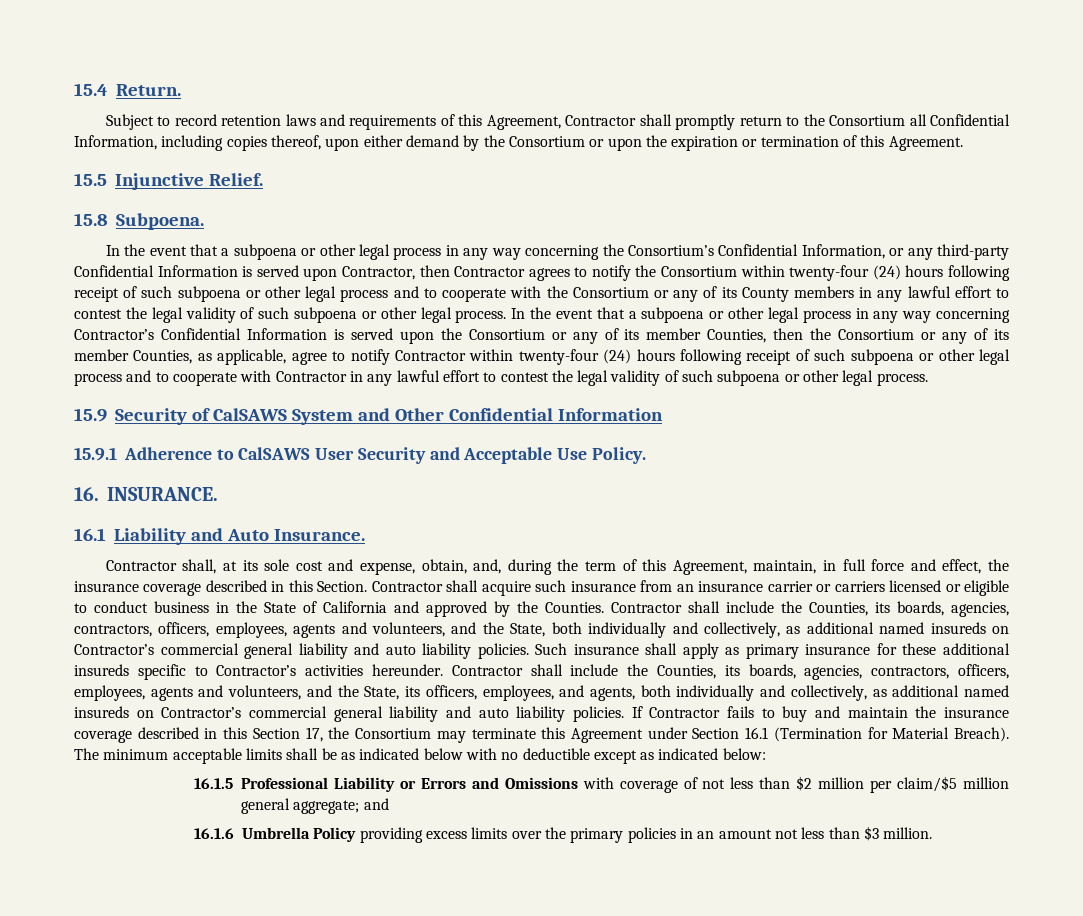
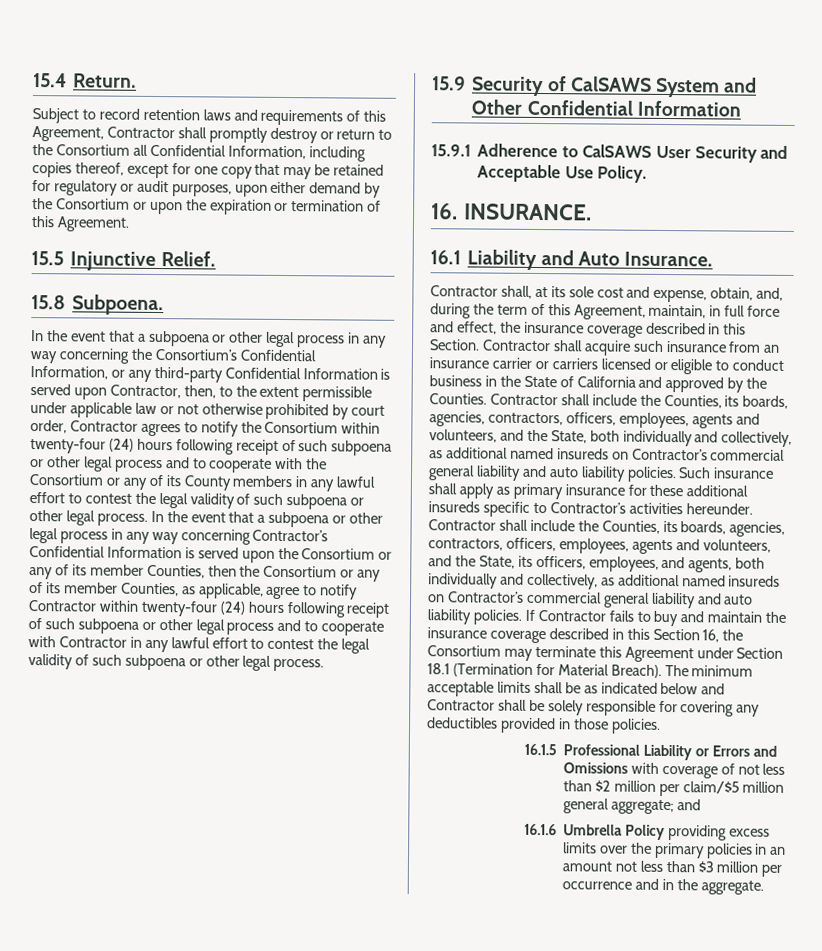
- Subject to record retention laws and requirements of this Agreement, Contractor shall promptly return to the Consortium all Confidential Information, including copies thereof, upon either demand by the Consortium or upon the expiration or termination of this Agreement.
+ Subject to record retention laws and requirements of this Agreement, Contractor shall promptly destroy or return to the Consortium all Confidential Information, including copies thereof, except for one copy that may be retained for regulatory or audit purposes, upon either demand by the Consortium or upon the expiration or termination of this Agreement.
- In the event that a subpoena or other legal process in any way concerning the Consortium’s Confidential Information, or any third-party Confidential Information is served upon Contractor, then Contractor agrees to notify the Consortium within twenty-four (24) hours following receipt of such subpoena or other legal process and to cooperate with the Consortium or any of its County members in any lawful effort to contest the legal validity of such subpoena or other legal process.
+ In the event that a subpoena or other legal process in any way concerning the Consortium’s Confidential Information, or any third-party Confidential Information is served upon Contractor, then, to the extent permissible under applicable law or not otherwise prohibited by court order, Contractor agrees to notify the Consortium within twenty-four (24) hours following receipt of such subpoena or other legal process and to cooperate with the Consortium or any of its County members in any lawful effort to contest the legal validity of such subpoena or other legal process.
- If Contractor fails to buy and maintain the insurance coverage described in this Section 17, the Consortium may terminate this Agreement under Section 16.1 (Termination for Material Breach).
+ If Contractor fails to buy and maintain the insurance coverage described in this Section 16, the Consortium may terminate this Agreement under Section 18.1 (Termination for Material Breach).
- The minimum acceptable limits shall be as indicated below with no deductible except as indicated below:
+ The minimum acceptable limits shall be as indicated below and Contractor shall be solely responsible for covering any deductibles provided in those policies.
- 16.1.6 Umbrella Policy providing excess limits over the primary policies in an amount not less than $3 million.
+ 16.1.6 Umbrella Policy providing excess limits over the primary policies in an amount not less than $3 million per occurrence and in the aggregate.

